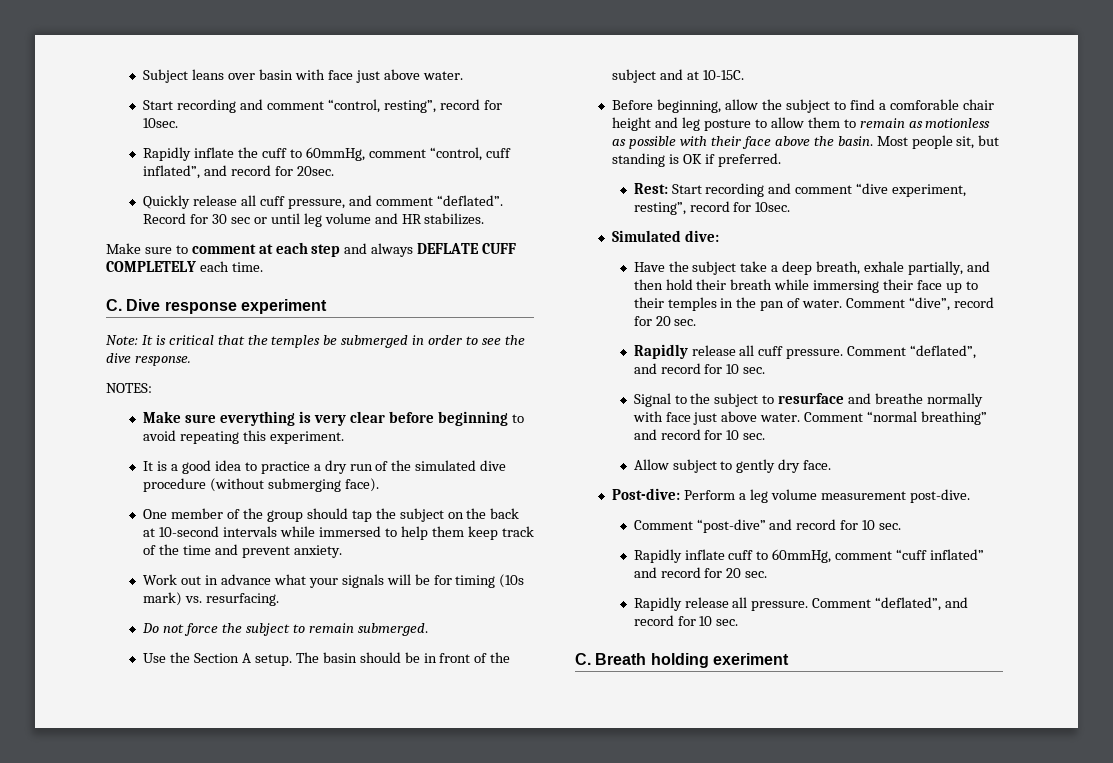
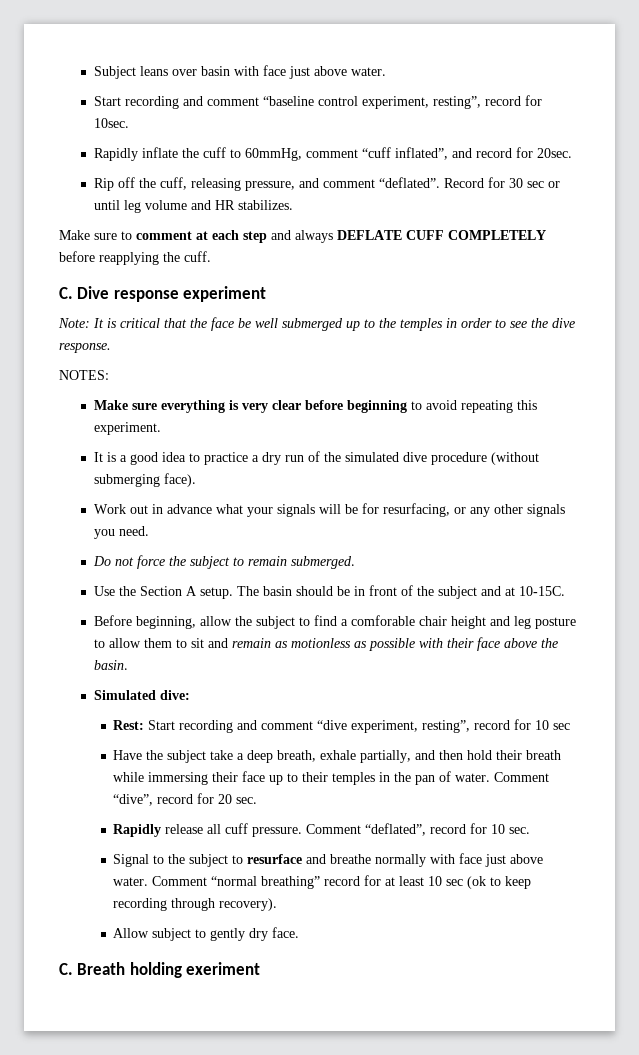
- Start recording and comment “control, resting”, record for 10sec.
+ Start recording and comment “baseline control experiment, resting”, record for 10sec.
- Rapidly inflate the cuff to 60mmHg, comment “control, cuff inflated”, and record for 20sec.
+ Rapidly inflate the cuff to 60mmHg, comment “cuff inflated”, and record for 20sec.
- Quickly release all cuff pressure, and comment “deflated”.
+ Rip off the cuff, releasing pressure, and comment “deflated”.
- Make sure to comment at each step and always DEFLATE CUFF COMPLETELY each time.
+ Make sure to comment at each step and always DEFLATE CUFF COMPLETELY before reapplying the cuff.
- Note: It is critical that the temples be submerged in order to see the dive response.
+ Note: It is critical that the face be well submerged up to the temples in order to see the dive response.
- One member of the group should tap the subject on the back at 10-second intervals while immersed to help them keep track of the time and prevent anxiety.
- Work out in advance what your signals will be for timing (10s mark) vs. resurfacing.
+ Work out in advance what your signals will be for resurfacing, or any other signals you need.
- Before beginning, allow the subject to find a comforable chair height and leg posture to allow them to remain as motionless as possible with their face above the basin. Most people sit, but standing is OK if preferred.
+ Before beginning, allow the subject to find a comforable chair height and leg posture to allow them to sit and remain as motionless as possible with their face above the basin.
+ Simulated dive:
- Rest: Start recording and comment “dive experiment, resting”, record for 10sec.
- Simulated dive:
+ Rest: Start recording and comment “dive experiment, resting”, record for 10 sec
- Rapidly release all cuff pressure. Comment “deflated”, and record for 10 sec.
+ Rapidly release all cuff pressure. Comment “deflated”, record for 10 sec.
- Comment “normal breathing” and record for 10 sec.
+ Comment “normal breathing” record for at least 10 sec (ok to keep recording through recovery).
- Post-dive: Perform a leg volume measurement post-dive.
- Comment “post-dive” and record for 10 sec.
- Rapidly inflate cuff to 60mmHg, comment “cuff inflated” and record for 20 sec.
- Rapidly release all pressure. Comment “deflated”, and record for 10 sec.

